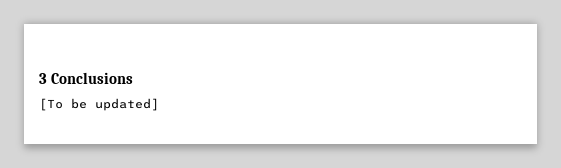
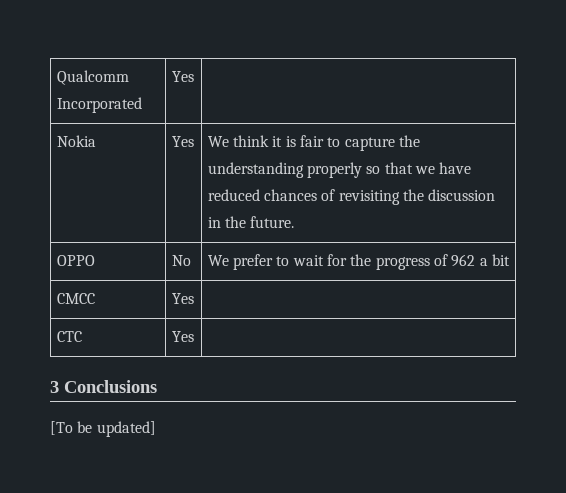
+ Qualcomm Incorporated | Yes |
+ Nokia | Yes | We think it is fair to capture the understanding properly so that we have reduced chances of revisiting the discussion in the future.
+ OPPO | No | We prefer to wait for the progress of 962 a bit
+ CMCC | Yes |
+ CTC | Yes |

